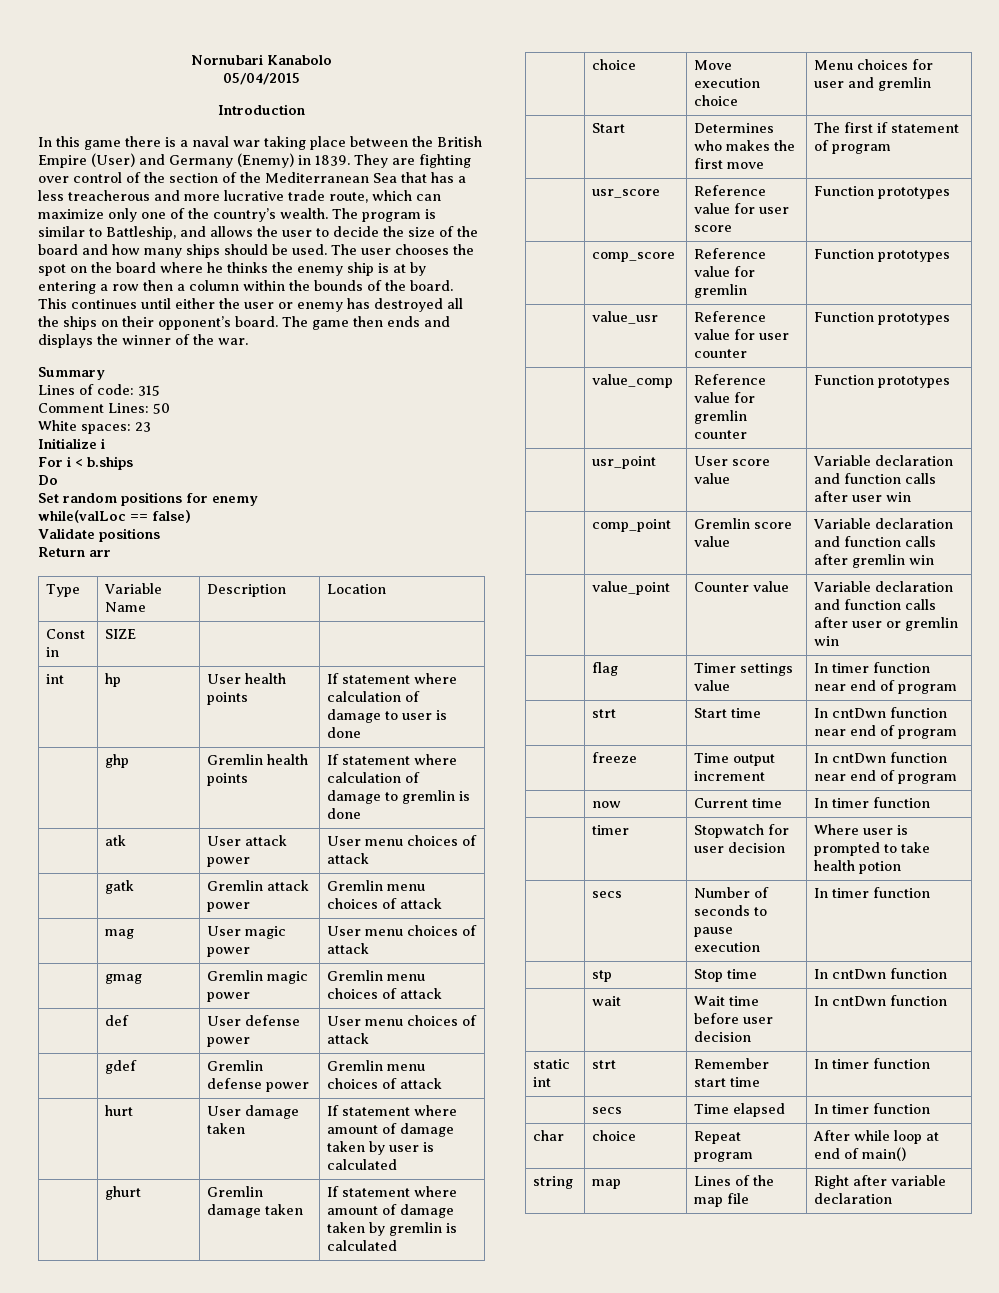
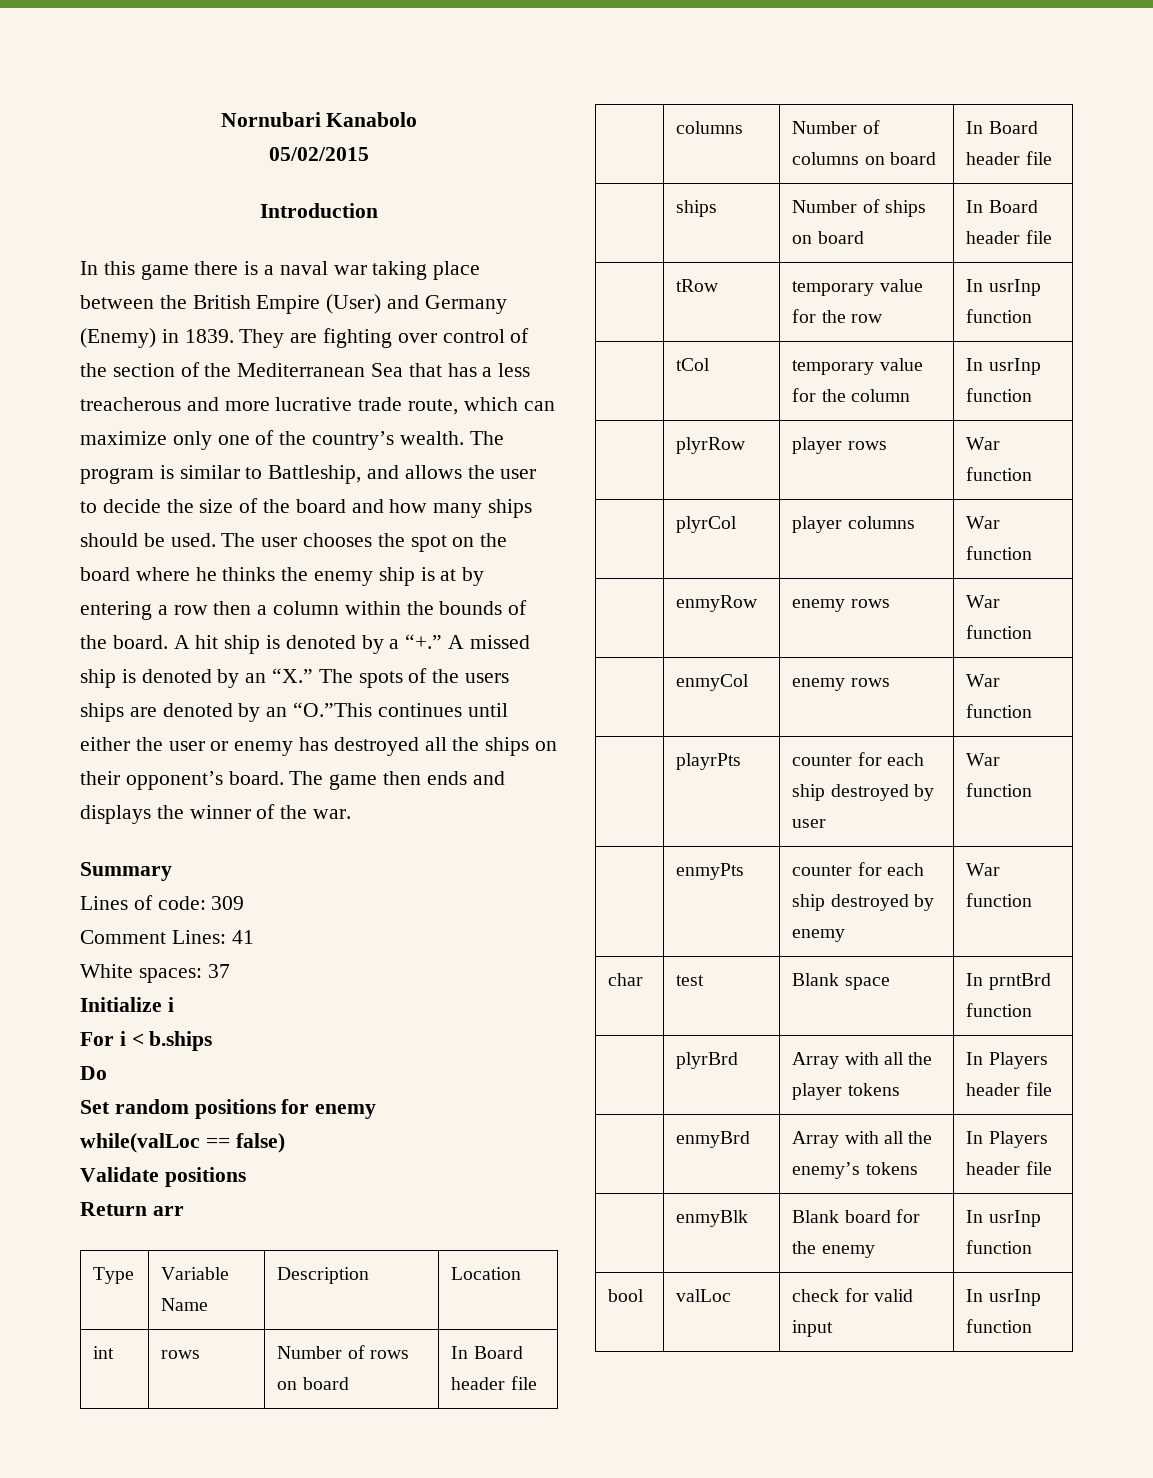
- 05/04/2015
+ 05/02/2015
- This continues until either the user or enemy has destroyed all the ships on their opponent’s board.
+ A hit ship is denoted by a “+.” A missed ship is denoted by an “X.” The spots of the users ships are denoted by an “O.”This continues until either the user or enemy has destroyed all the ships on their opponent’s board.
- Lines of code: 315
+ Lines of code: 309
- Comment Lines: 50
+ Comment Lines: 41
- White spaces: 23
+ White spaces: 37
- Const in | SIZE | |
- int | hp | User health points | If statement where calculation of damage to user is done
- | ghp | Gremlin health points | If statement where calculation of damage to gremlin is done
- | atk | User attack power | User menu choices of attack
- | gatk | Gremlin attack power | Gremlin menu choices of attack
- | mag | User magic power | User menu choices of attack
- | gmag | Gremlin magic power | Gremlin menu choices of attack
- | def | User defense power | User menu choices of attack
- | gdef | Gremlin defense power | Gremlin menu choices of attack
- | hurt | User damage taken | If statement where amount of damage taken by user is calculated
- | ghurt | Gremlin damage taken | If statement where amount of damage taken by gremlin is calculated
- | choice | Move execution choice | Menu choices for user and gremlin
- | Start | Determines who makes the first move | The first if statement of program
- | usr_score | Reference value for user score | Function prototypes
- | comp_score | Reference value for gremlin | Function prototypes
- | value_usr | Reference value for user counter | Function prototypes
- | value_comp | Reference value for gremlin counter | Function prototypes
- | usr_point | User score value | Variable declaration and function calls after user win
- | comp_point | Gremlin score value | Variable declaration and function calls after gremlin win
- | value_point | Counter value | Variable declaration and function calls after user or gremlin win
- | flag | Timer settings value | In timer function near end of program
- | strt | Start time | In cntDwn function near end of program
- | freeze | Time output increment | In cntDwn function near end of program
- | now | Current time | In timer function
- | timer | Stopwatch for user decision | Where user is prompted to take health potion
- | secs | Number of seconds to pause execution | In timer function
- | stp | Stop time | In cntDwn function
- | wait | Wait time before user decision | In cntDwn function
- static int | strt | Remember start time | In timer function
- | secs | Time elapsed | In timer function
- char | choice | Repeat program | After while loop at end of main()
- string | map | Lines of the map file | Right after variable declaration
+ int | rows | Number of rows on board | In Board header file
+ | columns | Number of columns on board | In Board header file
+ | ships | Number of ships on board | In Board header file
+ | tRow | temporary value for the row | In usrInp function
+ | tCol | temporary value for the column | In usrInp function
+ | plyrRow | player rows | War function
+ | plyrCol | player columns | War function
+ | enmyRow | enemy rows | War function
+ | enmyCol | enemy rows | War function
+ | playrPts | counter for each ship destroyed by user | War function
+ | enmyPts | counter for each ship destroyed by enemy | War function
+ char | test | Blank space | In prntBrd function
+ | plyrBrd | Array with all the player tokens | In Players header file
+ | enmyBrd | Array with all the enemy’s tokens | In Players header file
+ | enmyBlk | Blank board for the enemy | In usrInp function
+ bool | valLoc | check for valid input | In usrInp function

